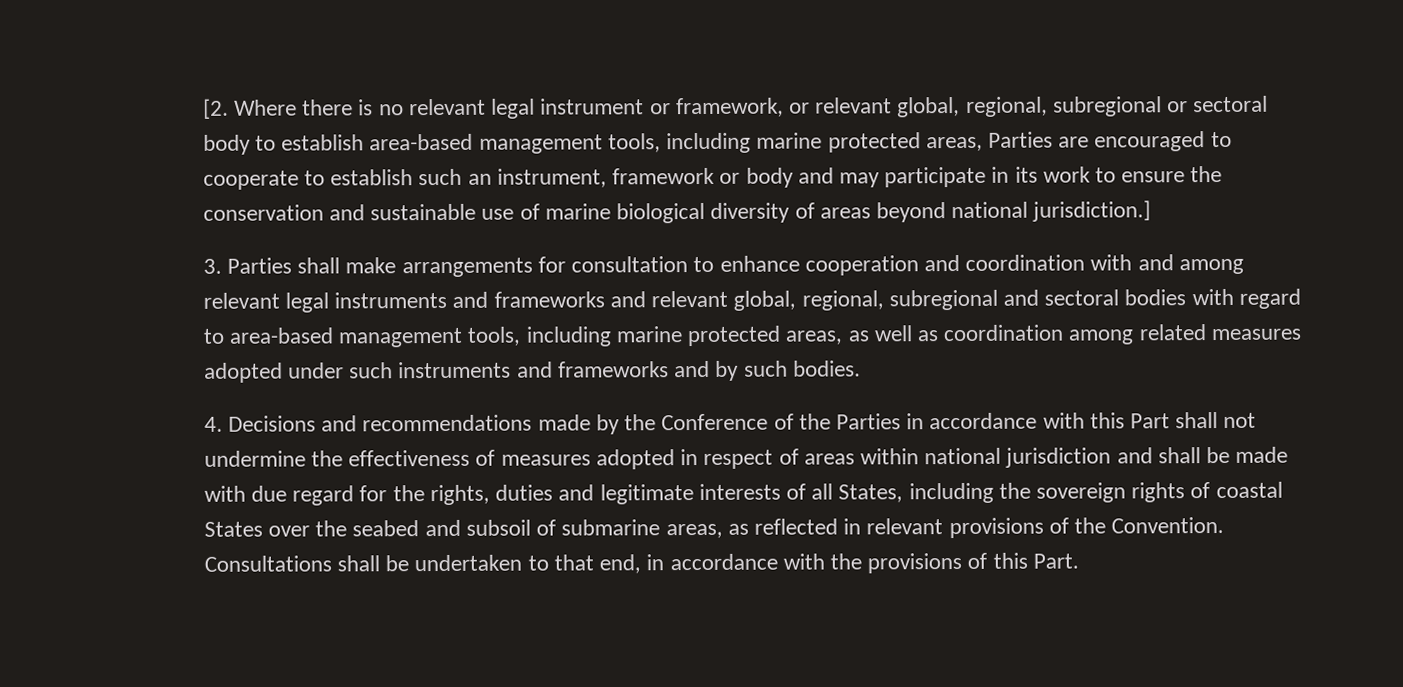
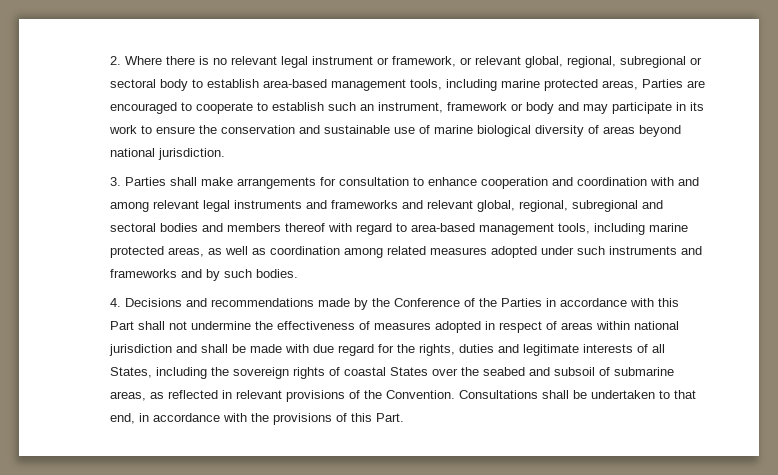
- [2. Where there is no relevant legal instrument or framework, or relevant global, regional, subregional or sectoral body to establish area-based management tools, including marine protected areas, Parties are encouraged to cooperate to establish such an instrument, framework or body and may participate in its work to ensure the conservation and sustainable use of marine biological diversity of areas beyond national jurisdiction.]
+ 2. Where there is no relevant legal instrument or framework, or relevant global, regional, subregional or sectoral body to establish area-based management tools, including marine protected areas, Parties are encouraged to cooperate to establish such an instrument, framework or body and may participate in its work to ensure the conservation and sustainable use of marine biological diversity of areas beyond national jurisdiction.
- 3. Parties shall make arrangements for consultation to enhance cooperation and coordination with and among relevant legal instruments and frameworks and relevant global, regional, subregional and sectoral bodies with regard to area-based management tools, including marine protected areas, as well as coordination among related measures adopted under such instruments and frameworks and by such bodies.
+ 3. Parties shall make arrangements for consultation to enhance cooperation and coordination with and among relevant legal instruments and frameworks and relevant global, regional, subregional and sectoral bodies and members thereof with regard to area-based management tools, including marine protected areas, as well as coordination among related measures adopted under such instruments and frameworks and by such bodies.

